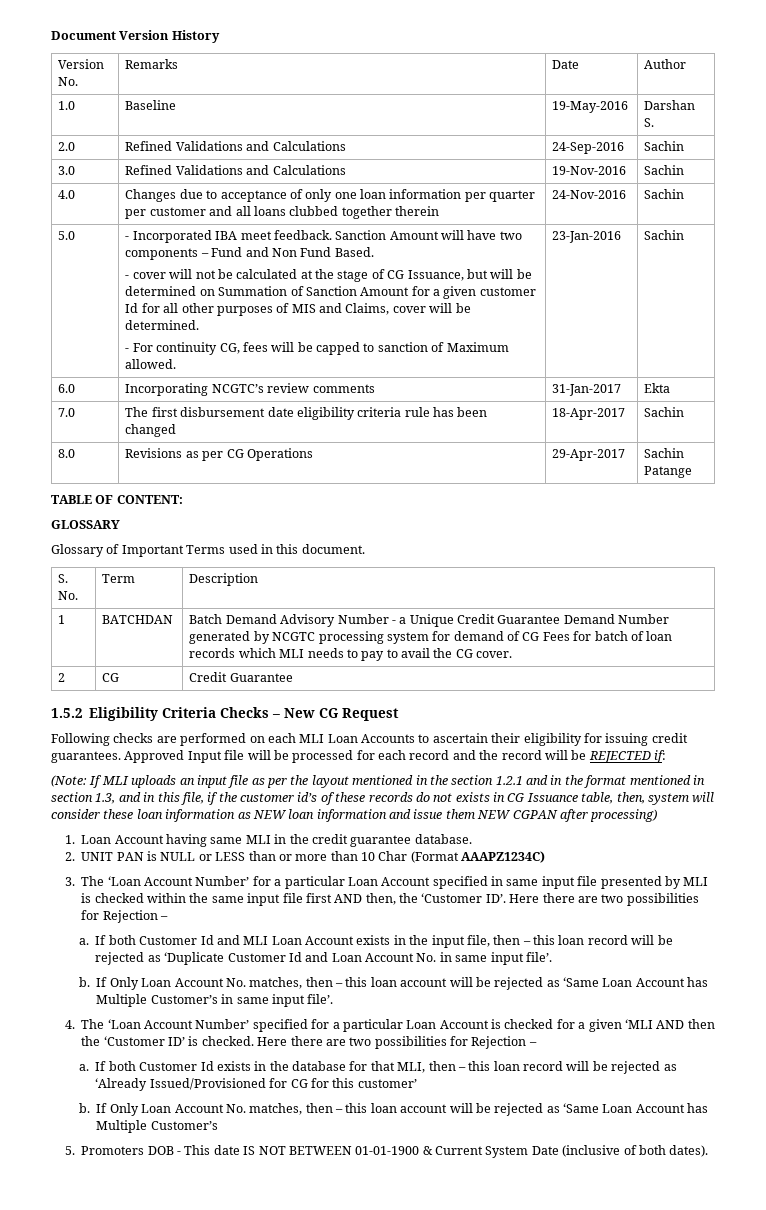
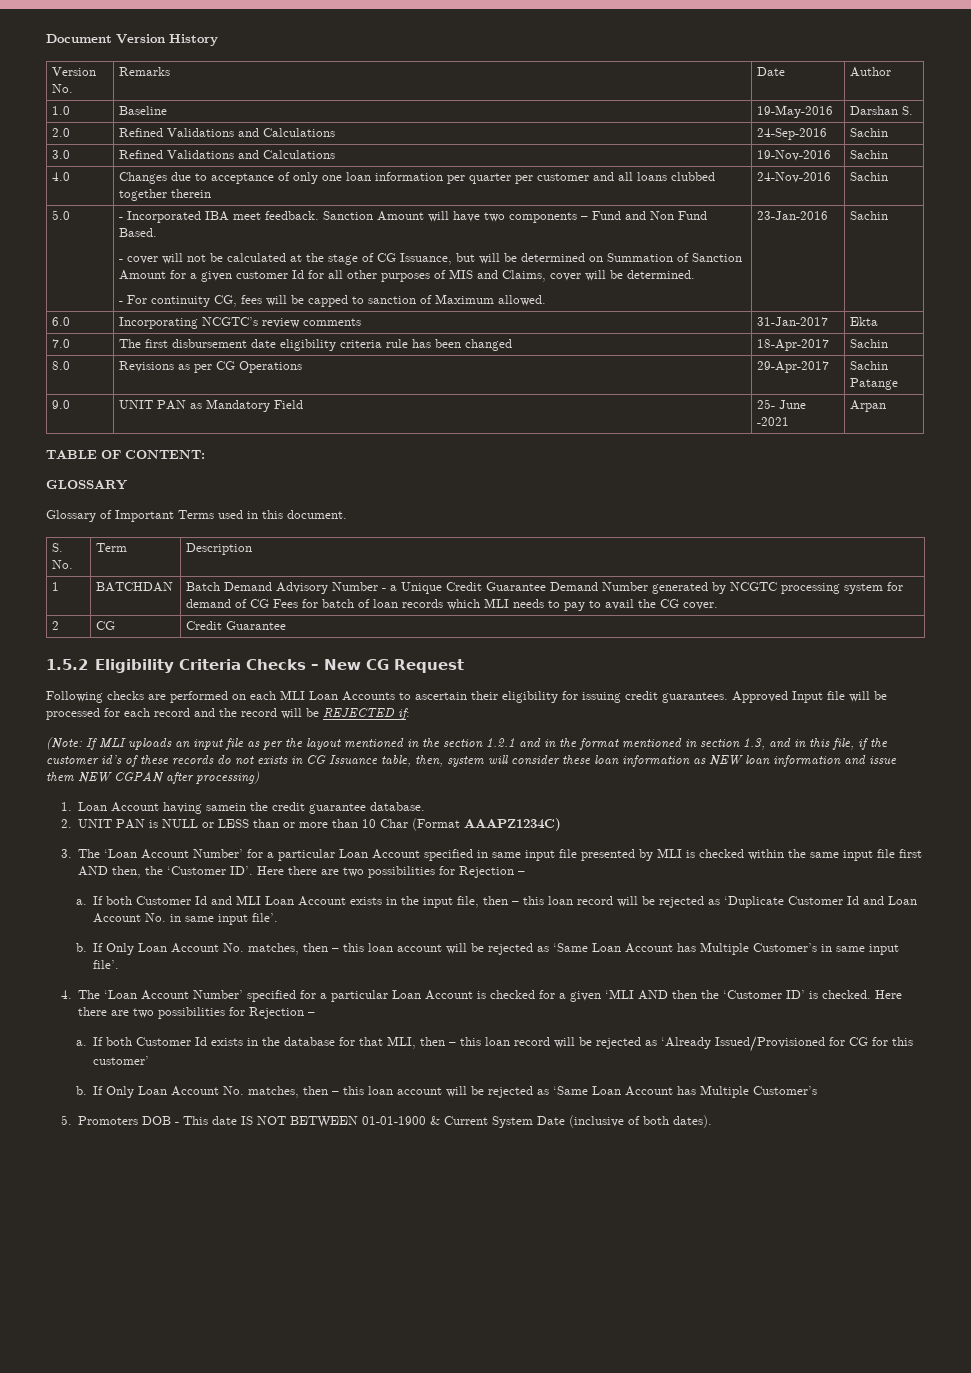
+ 9.0 | UNIT PAN as Mandatory Field | 25- June -2021 | Arpan
- 1. Loan Account having same MLI in the credit guarantee database.
+ 1. Loan Account having samein the credit guarantee database.

